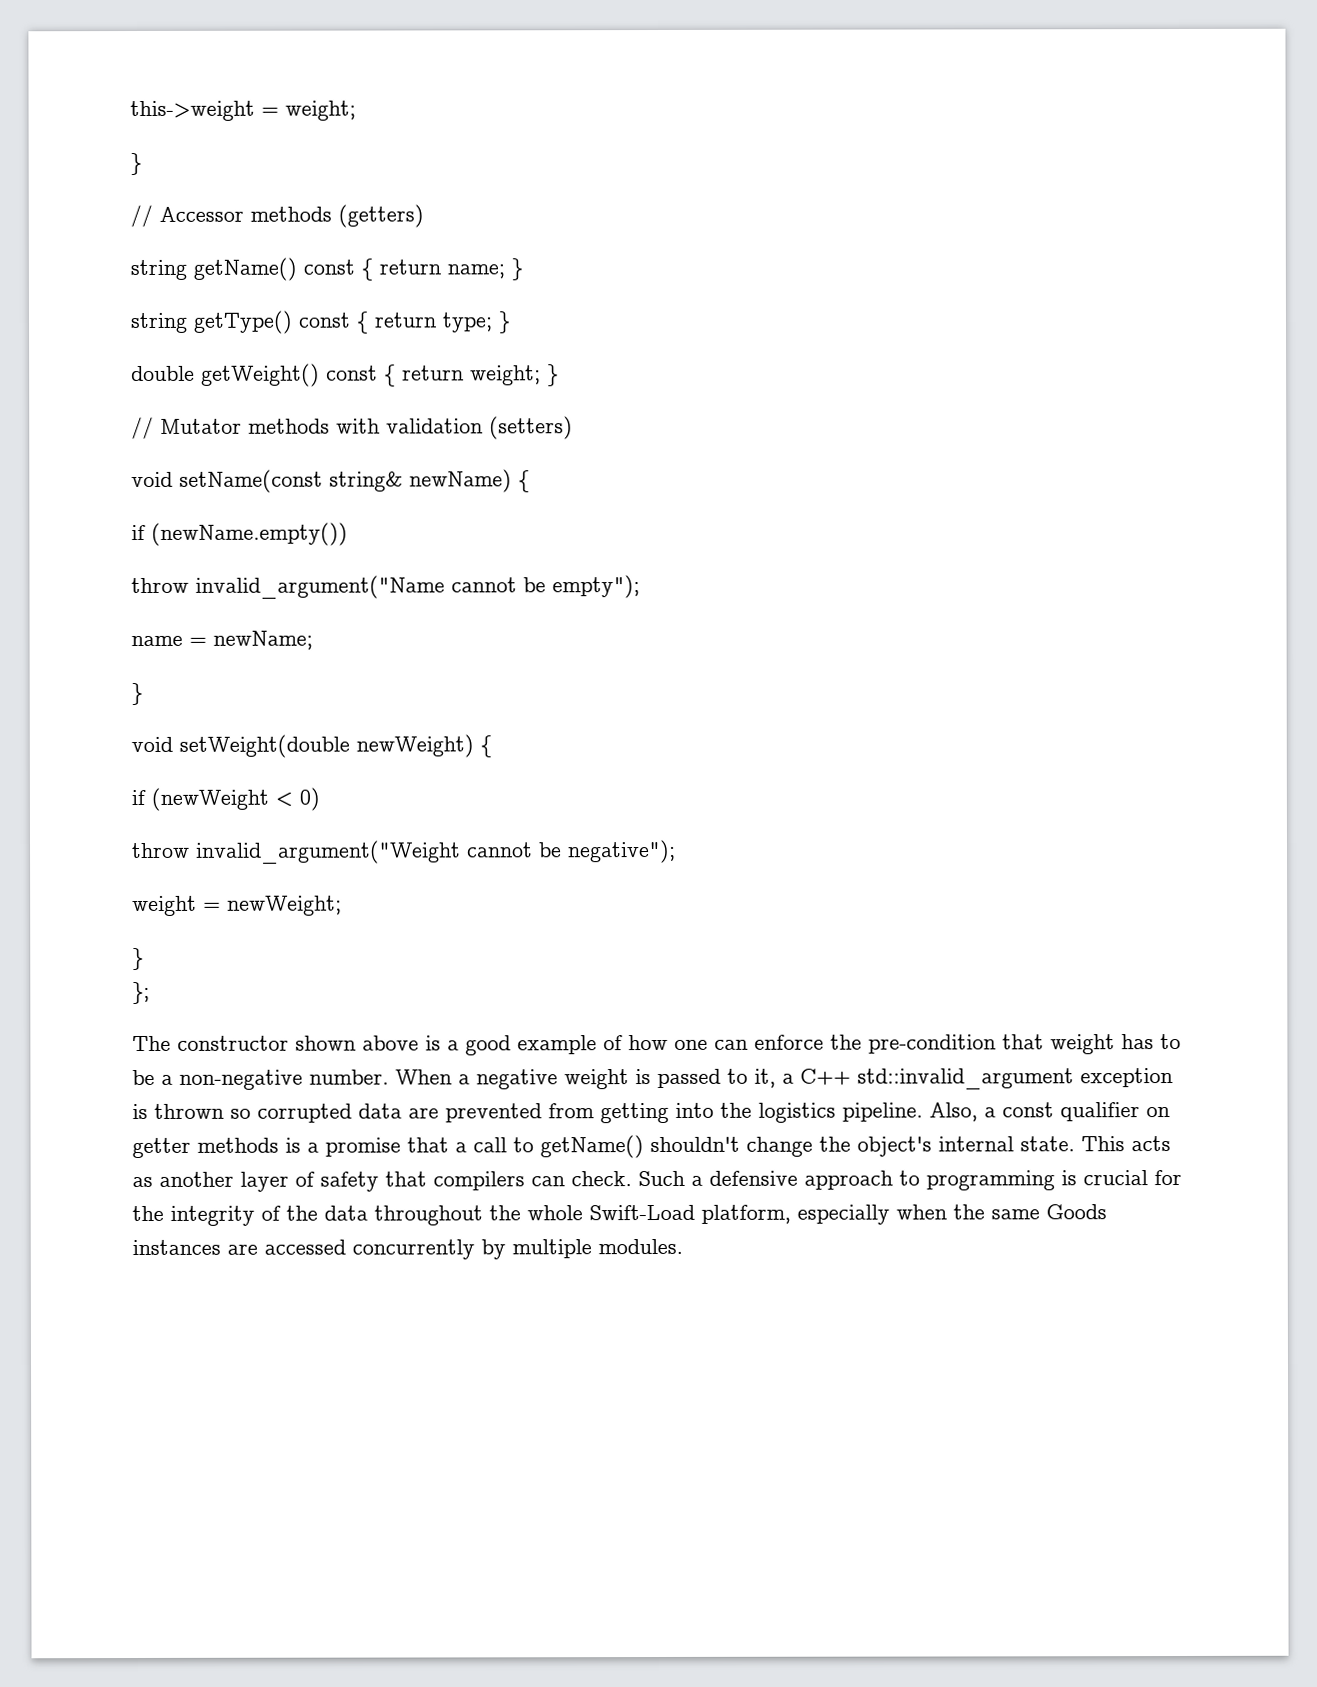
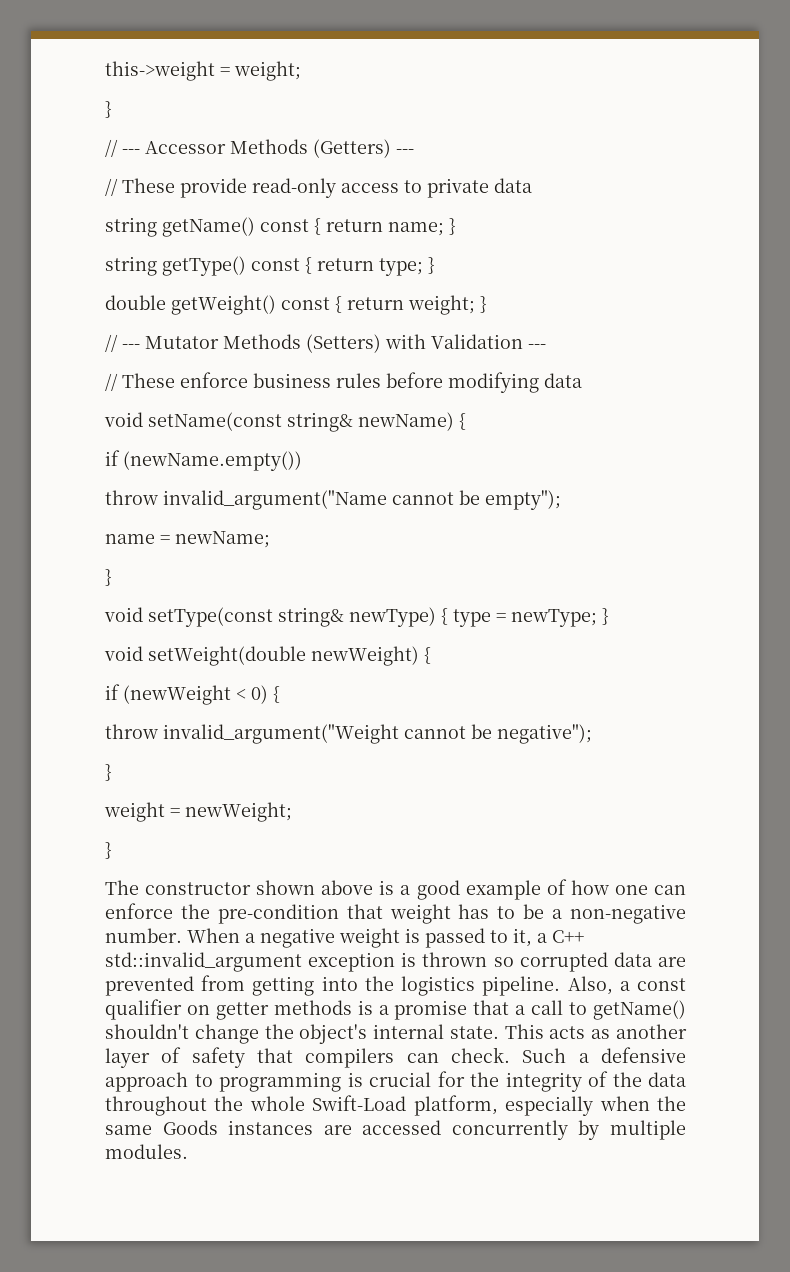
- // Accessor methods (getters)
+ // --- Accessor Methods (Getters) ---
+ // These provide read-only access to private data
- // Mutator methods with validation (setters)
+ // --- Mutator Methods (Setters) with Validation ---
+ // These enforce business rules before modifying data
+ void setType(const string& newType) { type = newType; }
- if (newWeight < 0)
+ if (newWeight < 0) {
  throw invalid_argument("Weight cannot be negative");
+ }
- };

